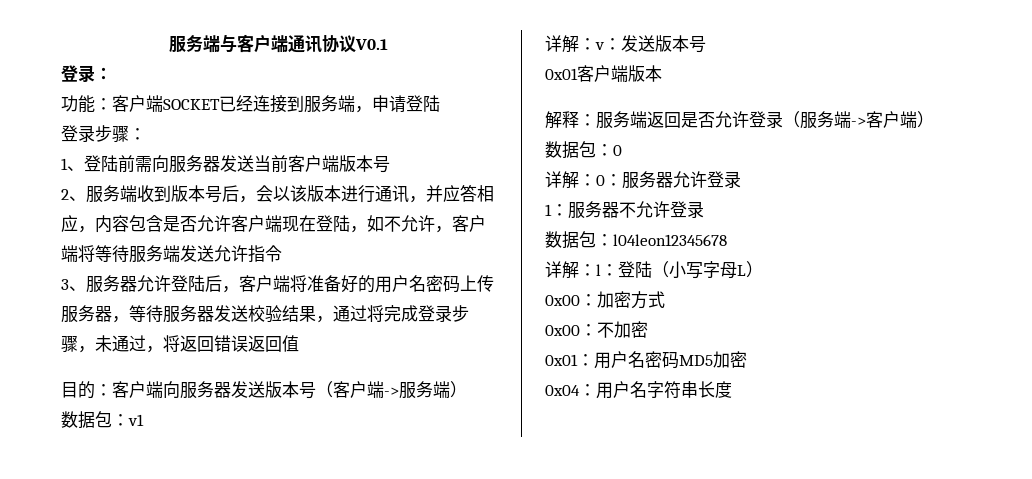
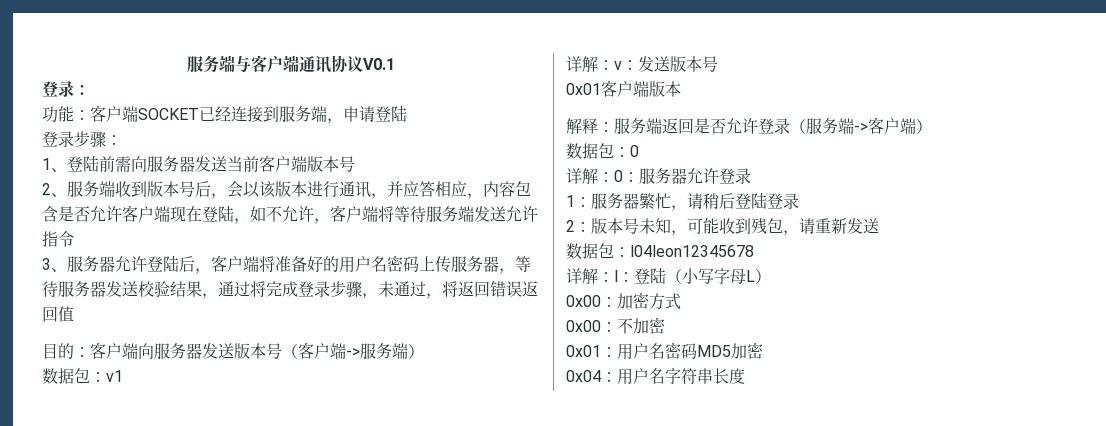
- 1：服务器不允许登录
+ 1：服务器繁忙，请稍后登陆登录
+ 2：版本号未知，可能收到残包，请重新发送

